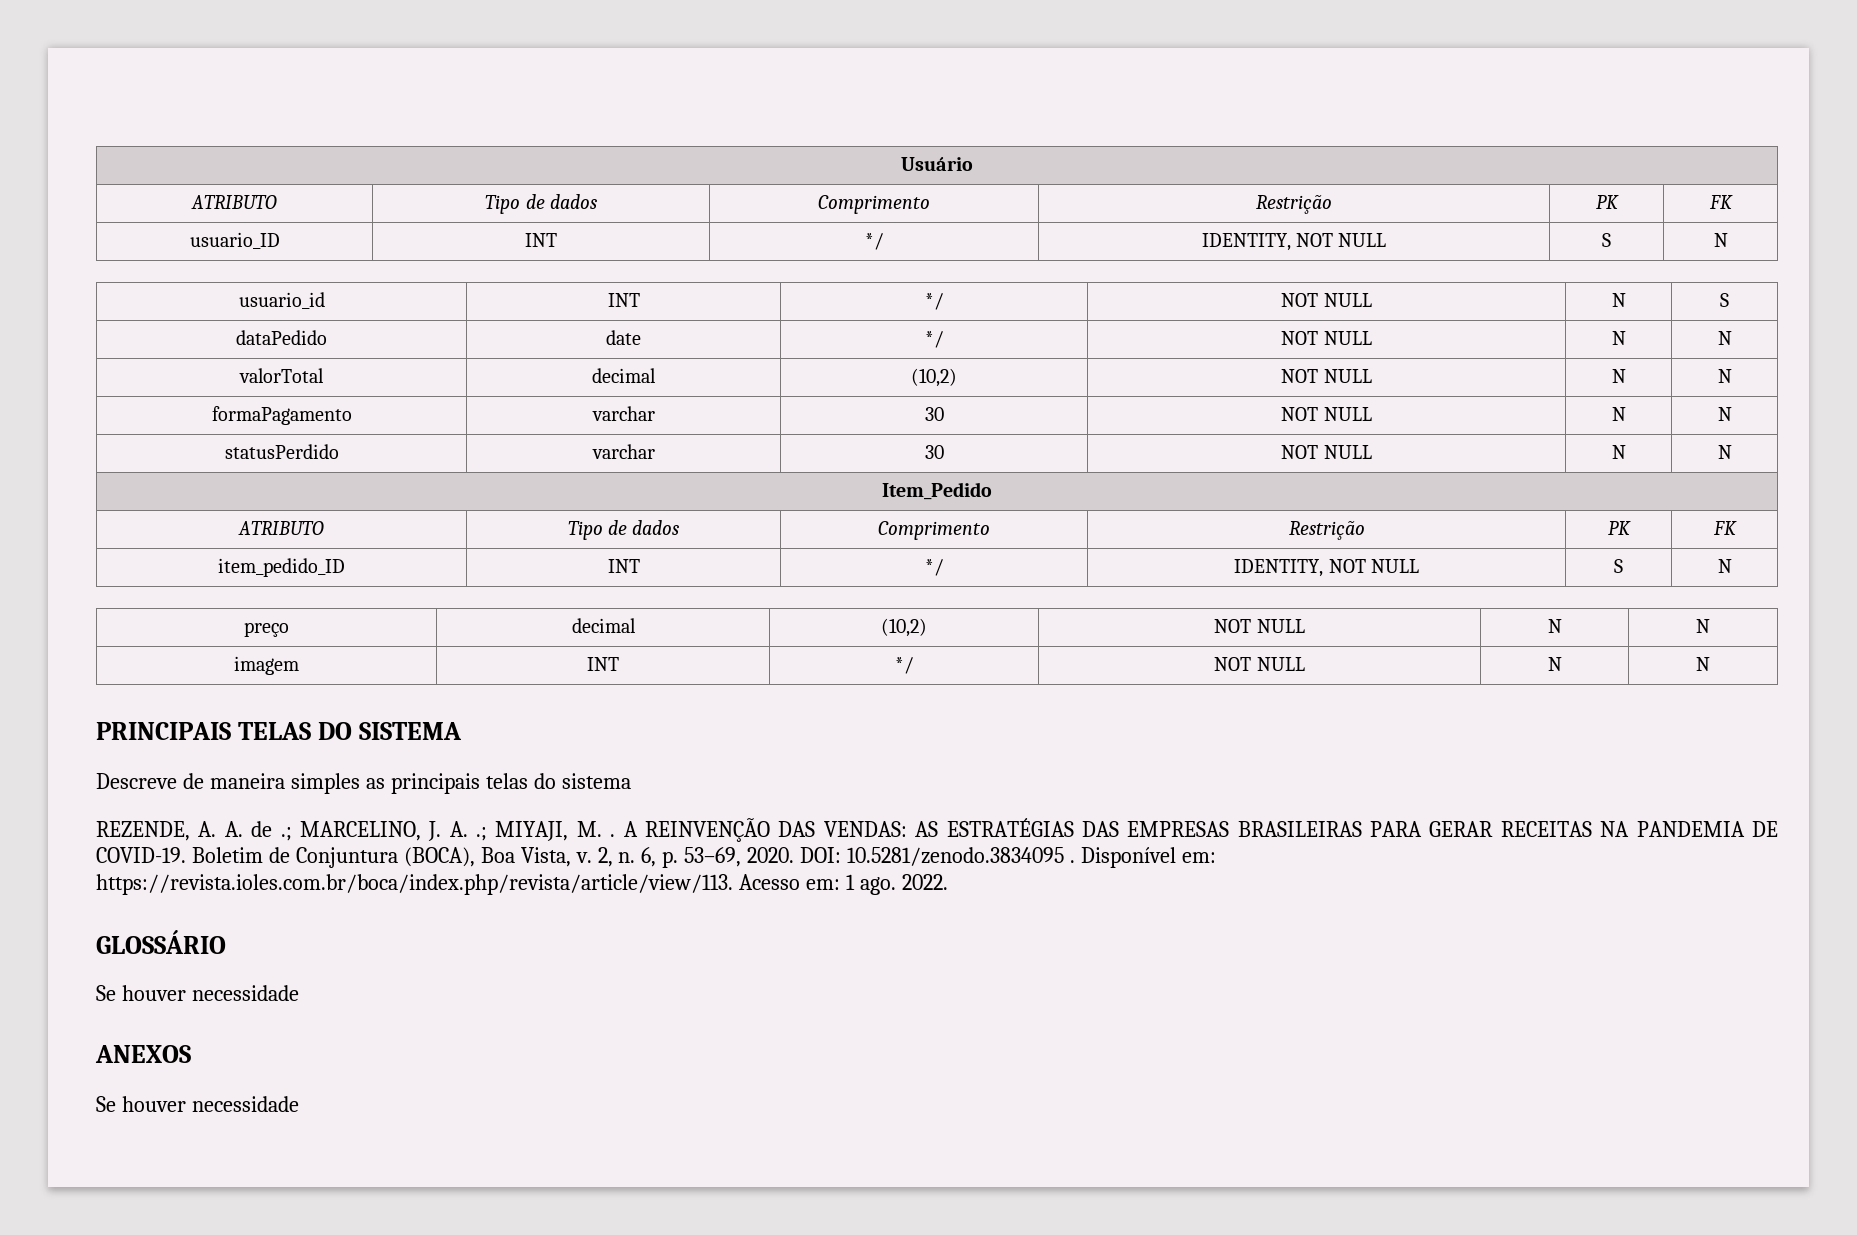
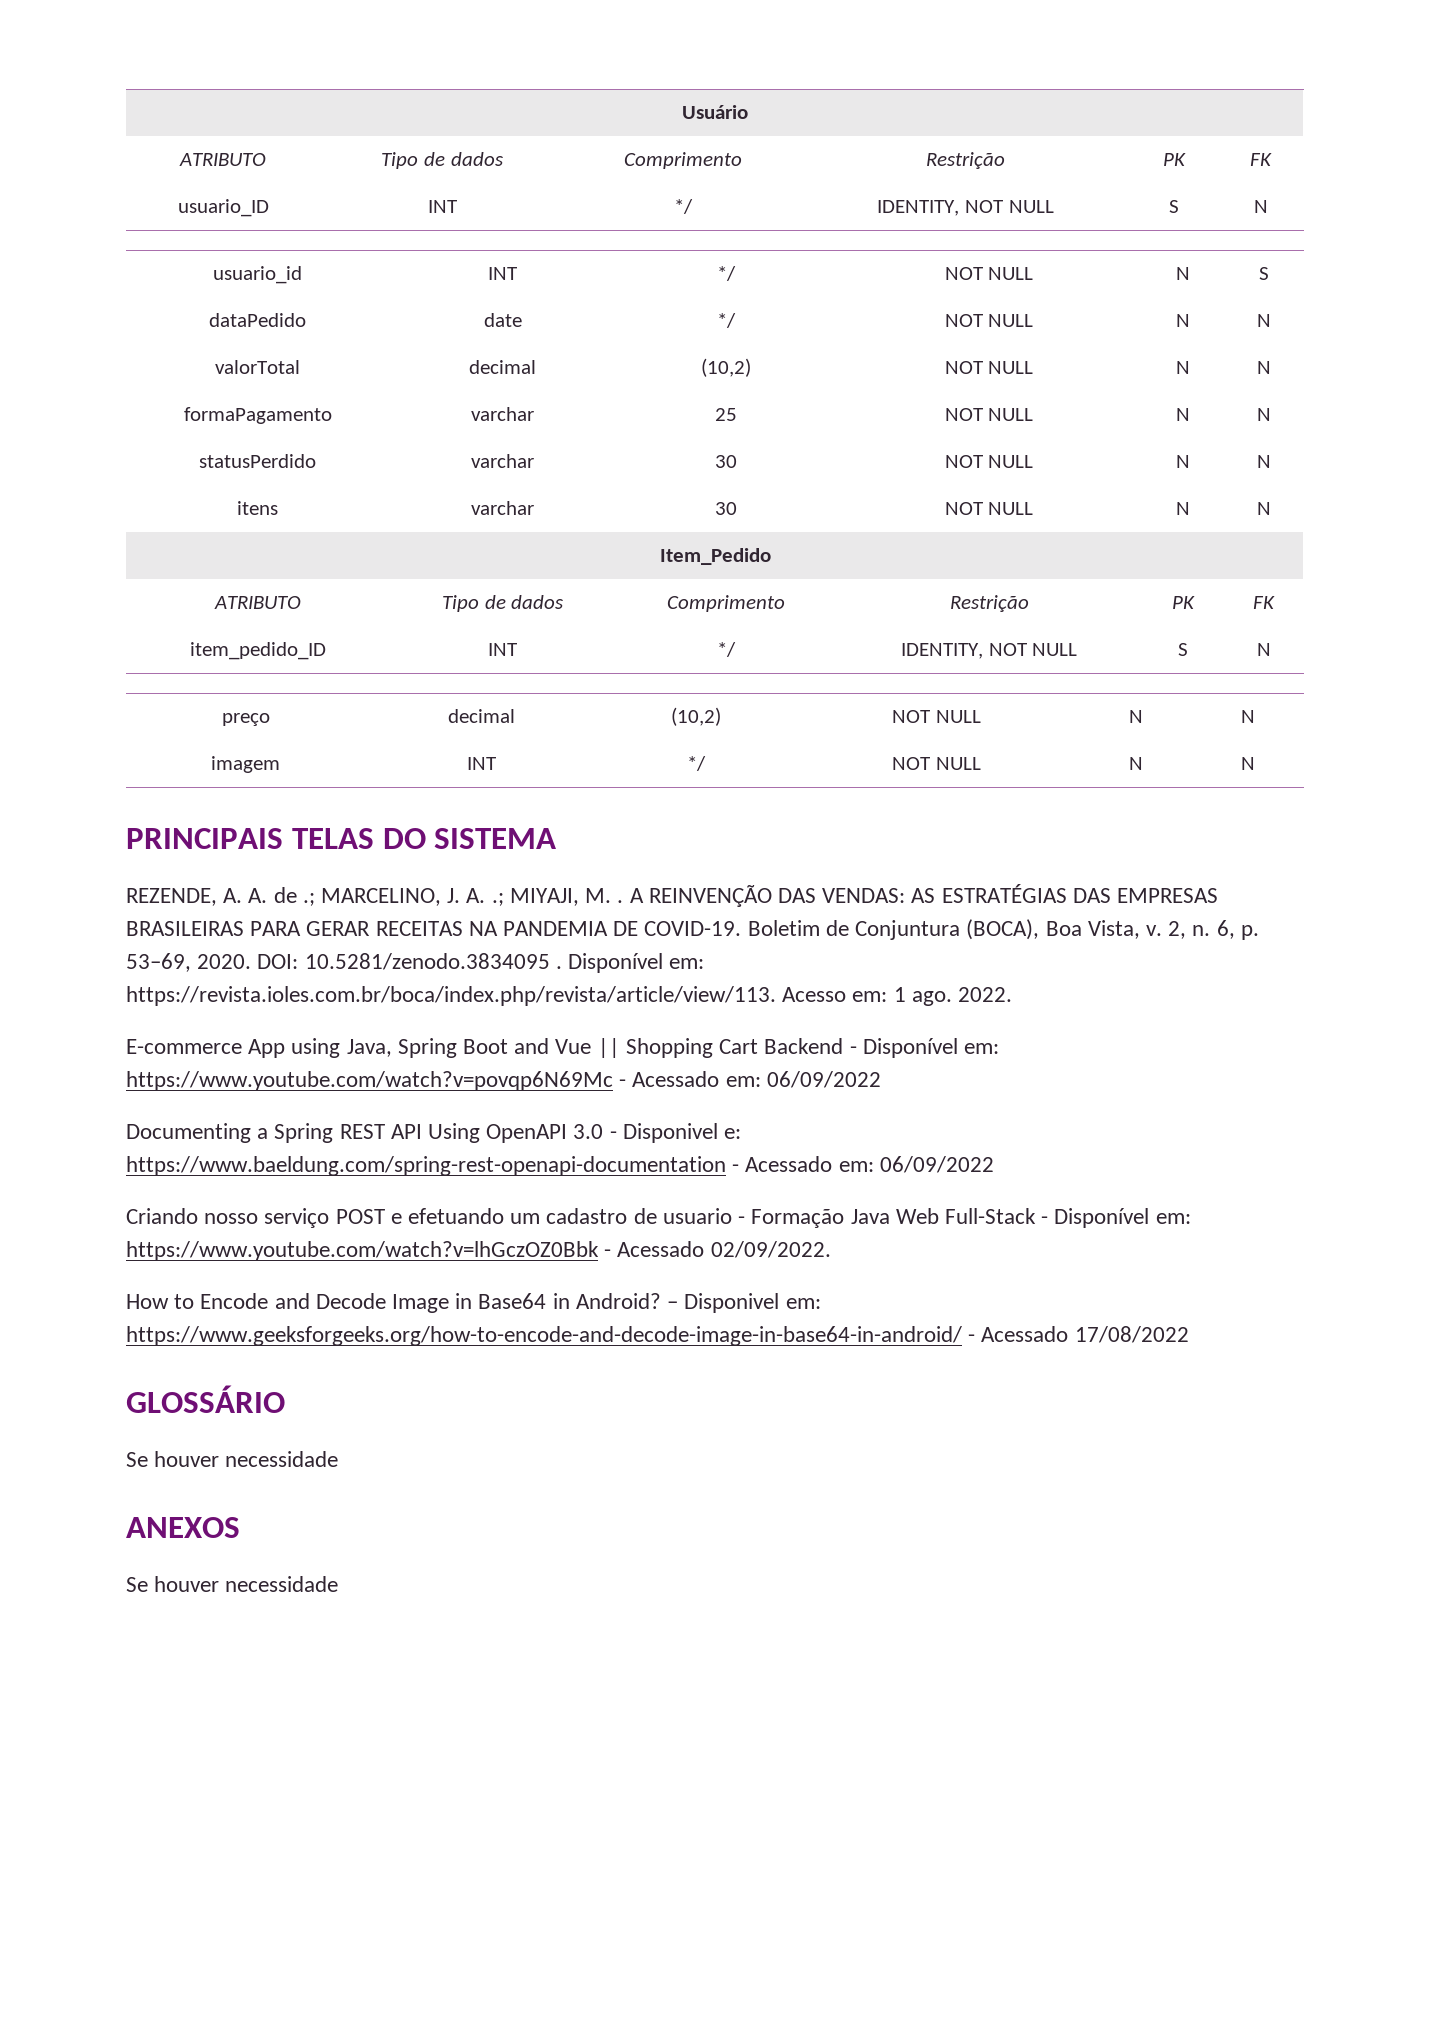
- formaPagamento | varchar | 30 | NOT NULL | N | N
+ formaPagamento | varchar | 25 | NOT NULL | N | N
  statusPerdido | varchar | 30 | NOT NULL | N | N
+ itens | varchar | 30 | NOT NULL | N | N
- Descreve de maneira simples as principais telas do sistema
+ E-commerce App using Java, Spring Boot and Vue || Shopping Cart Backend - Disponível em: https://www.youtube.com/watch?v=povqp6N69Mc - Acessado em: 06/09/2022
+ Documenting a Spring REST API Using OpenAPI 3.0 - Disponivel e: https://www.baeldung.com/spring-rest-openapi-documentation - Acessado em: 06/09/2022
+ Criando nosso serviço POST e efetuando um cadastro de usuario - Formação Java Web Full-Stack - Disponível em: https://www.youtube.com/watch?v=lhGczOZ0Bbk - Acessado 02/09/2022.
+ How to Encode and Decode Image in Base64 in Android? – Disponivel em: https://www.geeksforgeeks.org/how-to-encode-and-decode-image-in-base64-in-android/ - Acessado 17/08/2022

